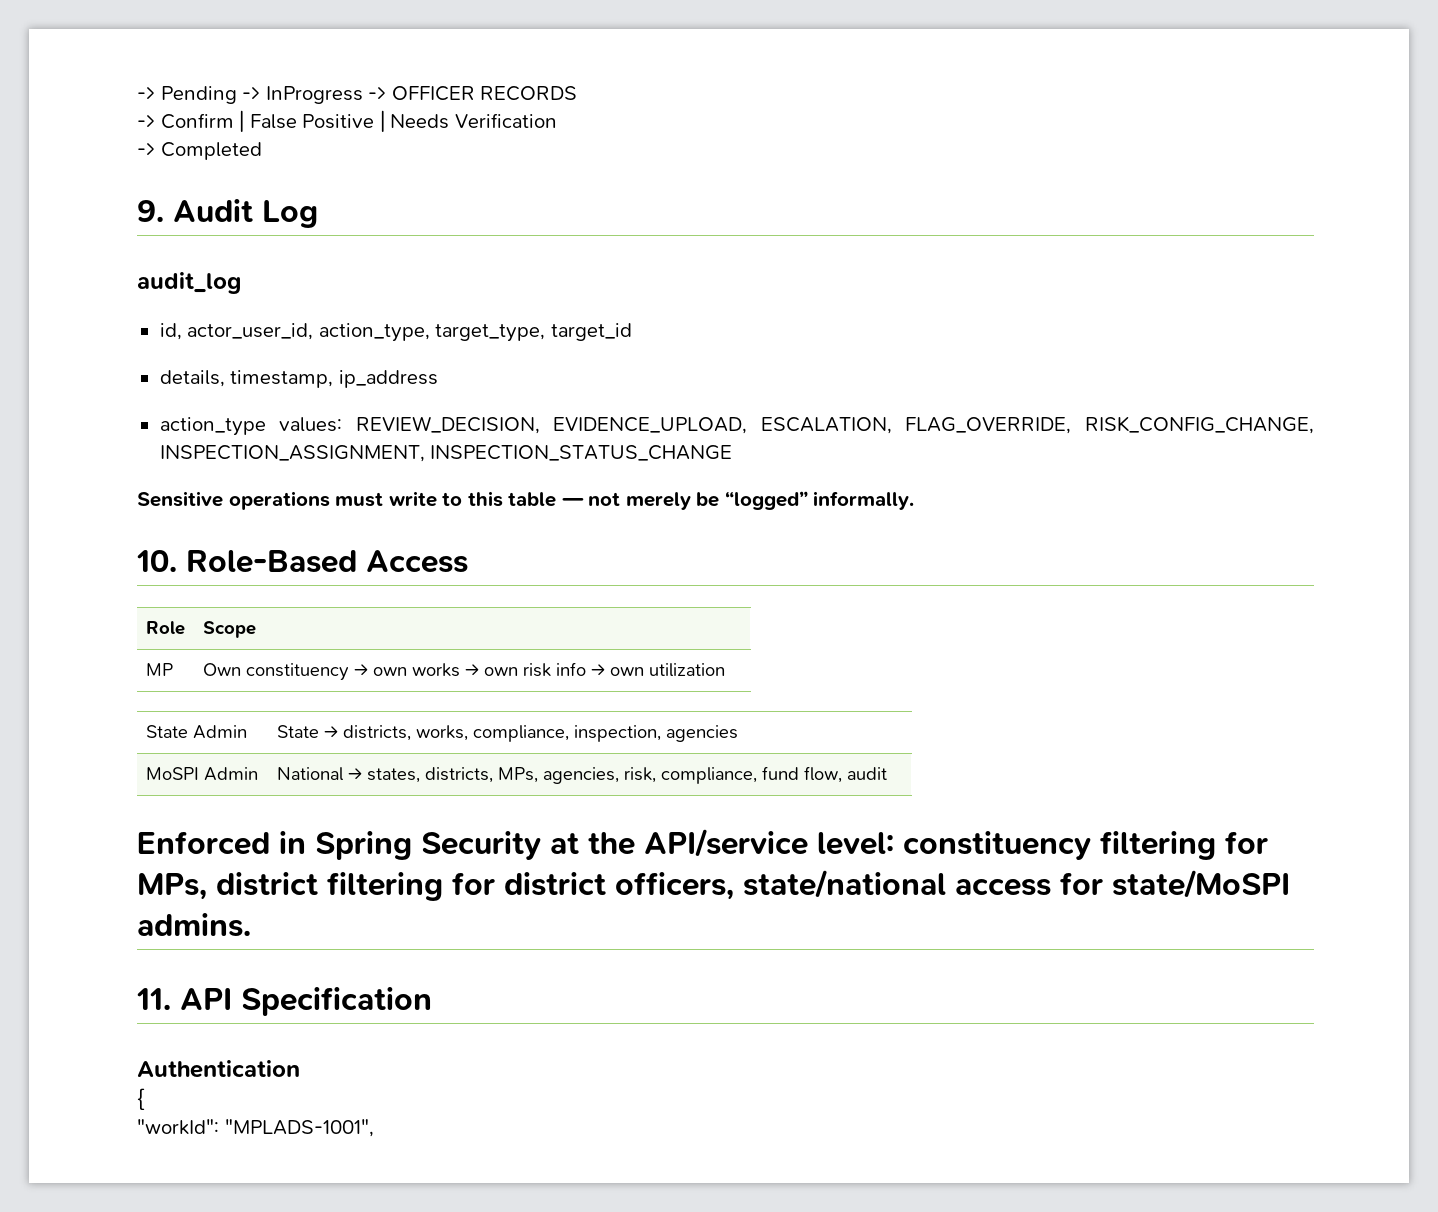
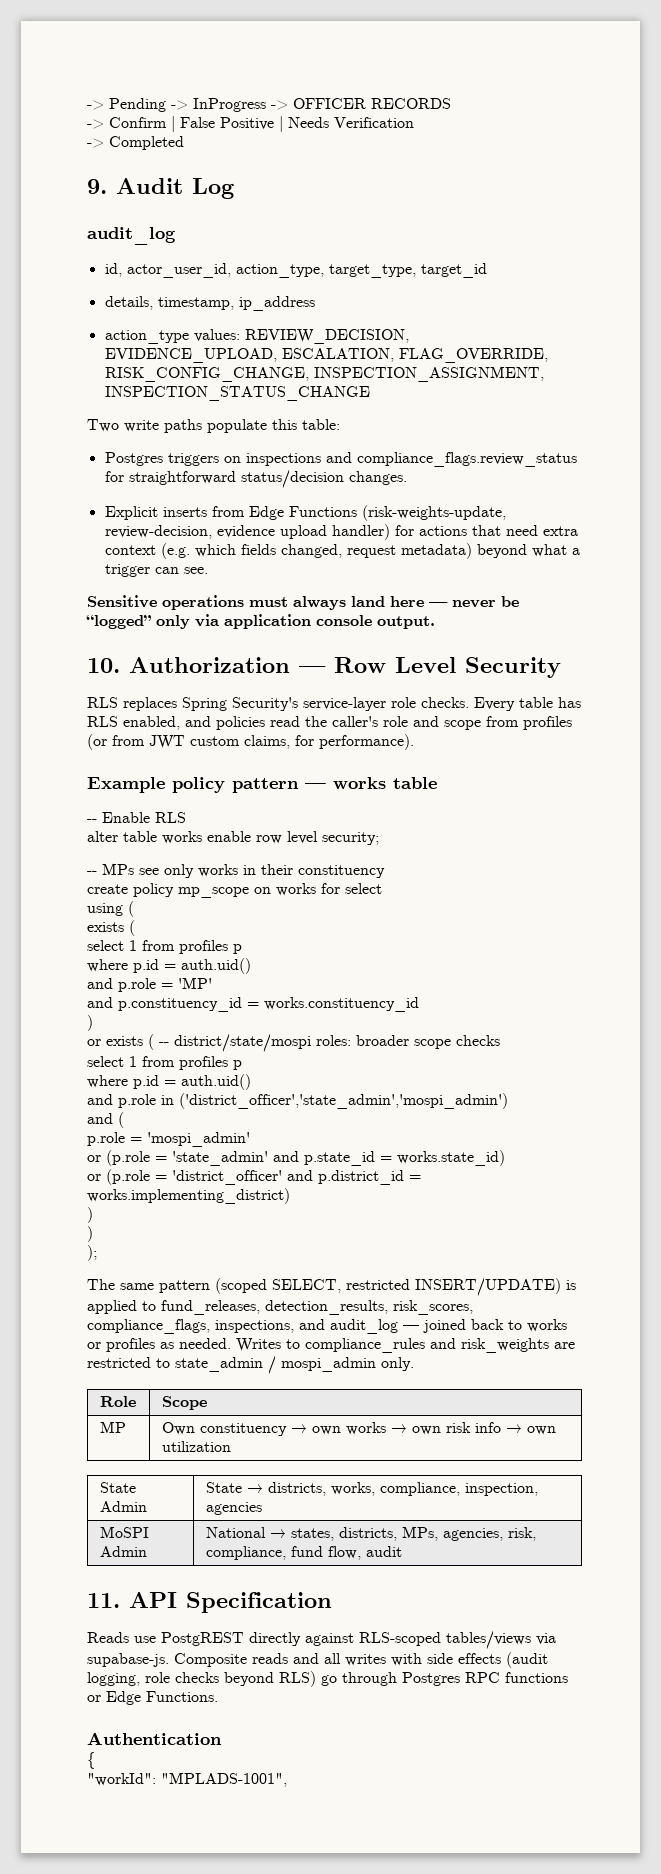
- Sensitive operations must write to this table — not merely be “logged” informally.
- 10. Role-Based Access
+ Two write paths populate this table:
+ Postgres triggers on inspections and compliance_flags.review_status for straightforward status/decision changes.
+ Explicit inserts from Edge Functions (risk-weights-update, review-decision, evidence upload handler) for actions that need extra context (e.g. which fields changed, request metadata) beyond what a trigger can see.
+ Sensitive operations must always land here — never be “logged” only via application console output.
+ 10. Authorization — Row Level Security
+ RLS replaces Spring Security's service-layer role checks. Every table has RLS enabled, and policies read the caller's role and scope from profiles (or from JWT custom claims, for performance).
+ Example policy pattern — works table
+ -- Enable RLS
+ alter table works enable row level security;
+ -- MPs see only works in their constituency
+ create policy mp_scope on works for select
+ using (
+ exists (
+ select 1 from profiles p
+ where p.id = auth.uid()
+ and p.role = 'MP'
+ and p.constituency_id = works.constituency_id
+ )
+ or exists ( -- district/state/mospi roles: broader scope checks
+ select 1 from profiles p
+ where p.id = auth.uid()
+ and p.role in ('district_officer','state_admin','mospi_admin')
+ and (
+ p.role = 'mospi_admin'
+ or (p.role = 'state_admin' and p.state_id = works.state_id)
+ or (p.role = 'district_officer' and p.district_id = works.implementing_district)
+ )
+ )
+ );
+ The same pattern (scoped SELECT, restricted INSERT/UPDATE) is applied to fund_releases, detection_results, risk_scores, compliance_flags, inspections, and audit_log — joined back to works or profiles as needed. Writes to compliance_rules and risk_weights are restricted to state_admin / mospi_admin only.
- Enforced in Spring Security at the API/service level: constituency filtering for MPs, district filtering for district officers, state/national access for state/MoSPI admins.
  11. API Specification
+ Reads use PostgREST directly against RLS-scoped tables/views via supabase-js. Composite reads and all writes with side effects (audit logging, role checks beyond RLS) go through Postgres RPC functions or Edge Functions.

